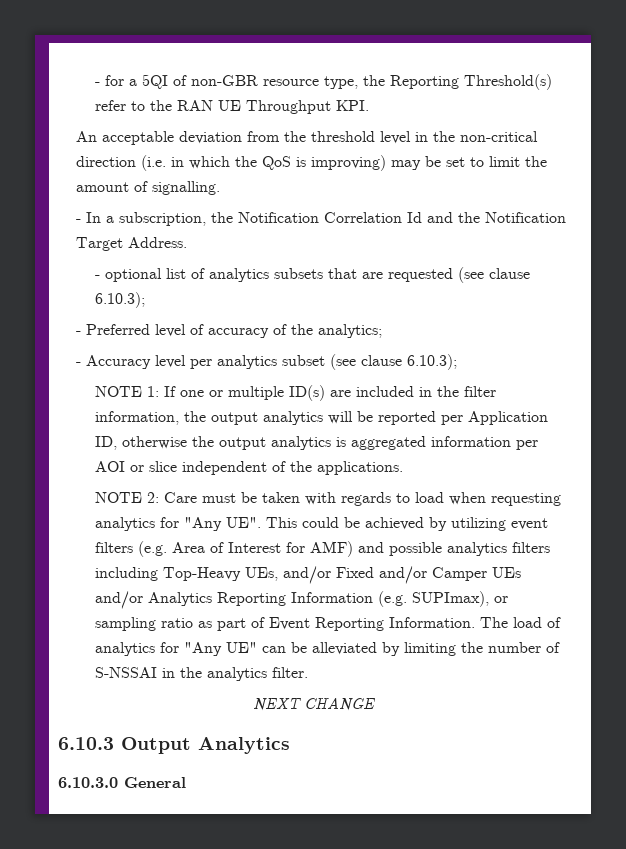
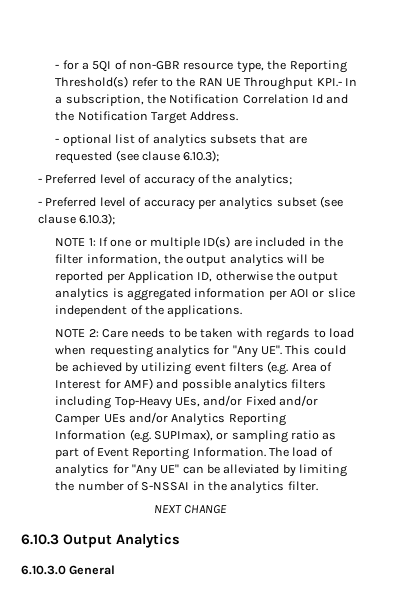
- - for a 5QI of non-GBR resource type, the Reporting Threshold(s) refer to the RAN UE Throughput KPI.
- An acceptable deviation from the threshold level in the non-critical direction (i.e. in which the QoS is improving) may be set to limit the amount of signalling.
- - In a subscription, the Notification Correlation Id and the Notification Target Address.
+ - for a 5QI of non-GBR resource type, the Reporting Threshold(s) refer to the RAN UE Throughput KPI.- In a subscription, the Notification Correlation Id and the Notification Target Address.
- - Accuracy level per analytics subset (see clause 6.10.3);
+ - Preferred level of accuracy per analytics subset (see clause 6.10.3);
- NOTE 2: Care must be taken with regards to load when requesting analytics for "Any UE". This could be achieved by utilizing event filters (e.g. Area of Interest for AMF) and possible analytics filters including Top-Heavy UEs, and/or Fixed and/or Camper UEs and/or Analytics Reporting Information (e.g. SUPImax), or sampling ratio as part of Event Reporting Information.
+ NOTE 2: Care needs to be taken with regards to load when requesting analytics for "Any UE". This could be achieved by utilizing event filters (e.g. Area of Interest for AMF) and possible analytics filters including Top-Heavy UEs, and/or Fixed and/or Camper UEs and/or Analytics Reporting Information (e.g. SUPImax), or sampling ratio as part of Event Reporting Information.

